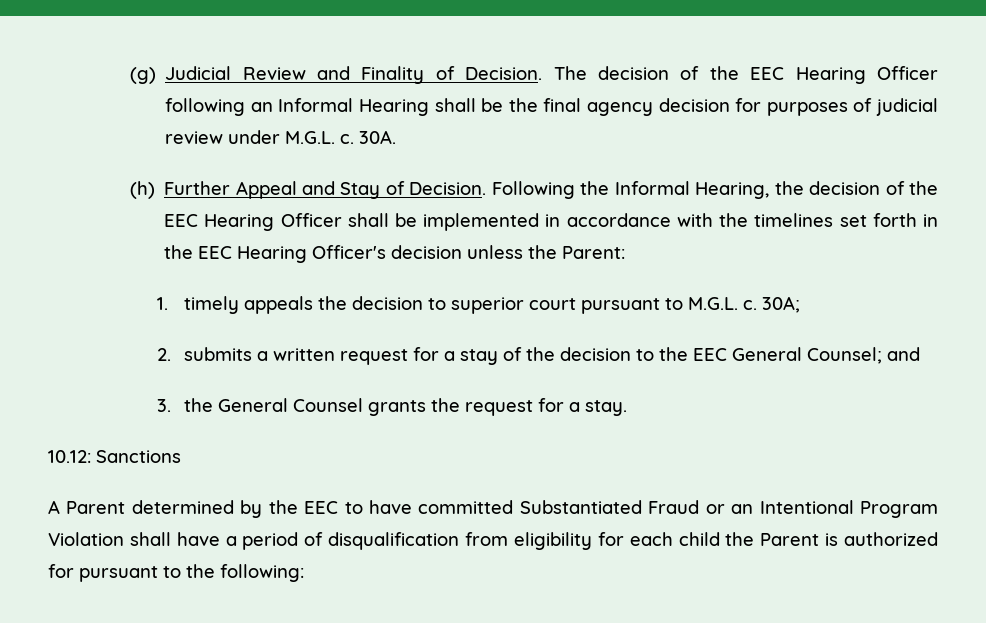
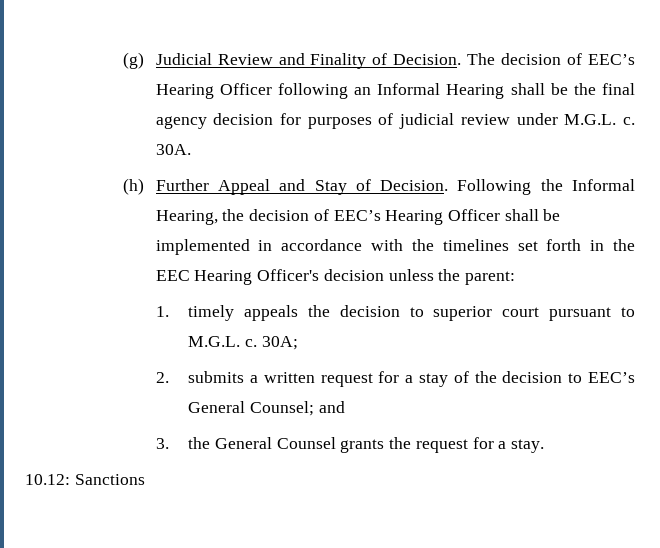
- The decision of the EEC Hearing Officer following an Informal Hearing shall be the final agency decision for purposes of judicial review under M.G.L. c.
+ The decision of EEC’s Hearing Officer following an Informal Hearing shall be the final agency decision for purposes of judicial review under M.G.L. c.
- Following the Informal Hearing, the decision of the EEC Hearing Officer shall be implemented in accordance with the timelines set forth in the EEC Hearing Officer's decision unless the Parent:
+ Following the Informal Hearing, the decision of EEC’s Hearing Officer shall be implemented in accordance with the timelines set forth in the EEC Hearing Officer's decision unless the parent:
- 2. submits a written request for a stay of the decision to the EEC General Counsel; and
+ 2. submits a written request for a stay of the decision to EEC’s General Counsel; and
- A Parent determined by the EEC to have committed Substantiated Fraud or an Intentional Program Violation shall have a period of disqualification from eligibility for each child the Parent is authorized for pursuant to the following:

